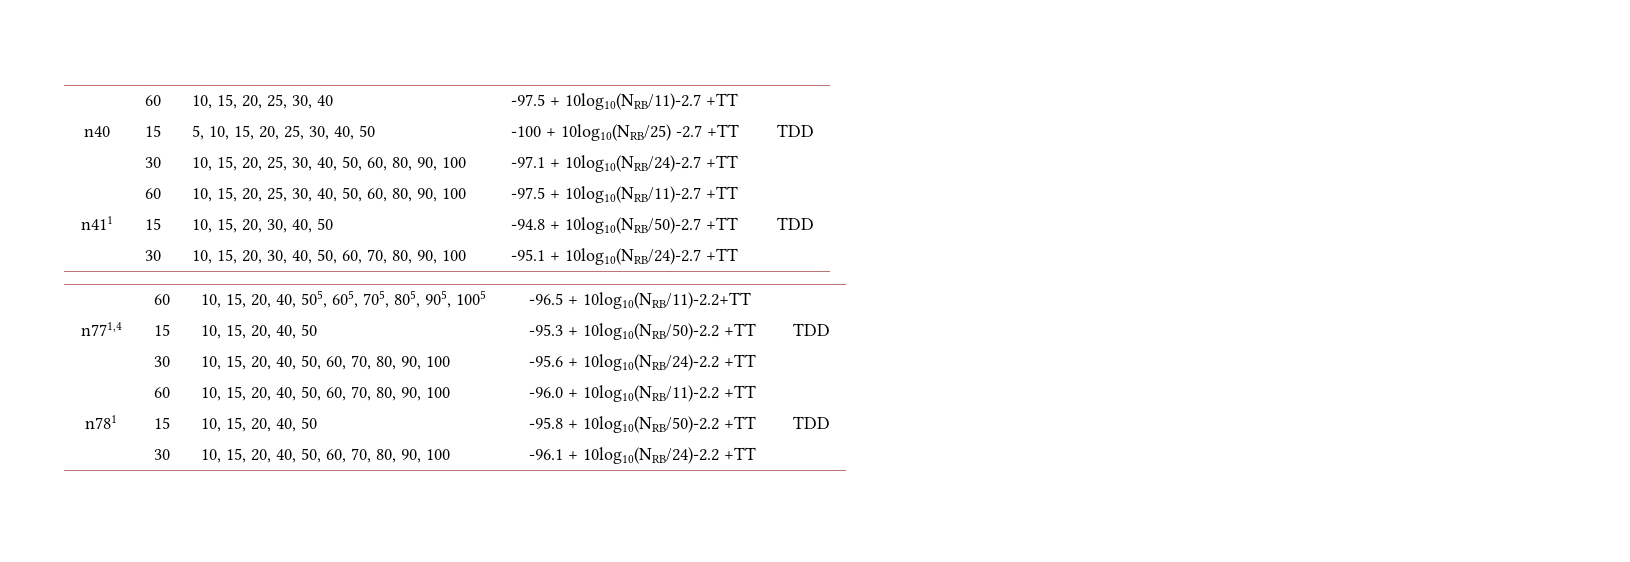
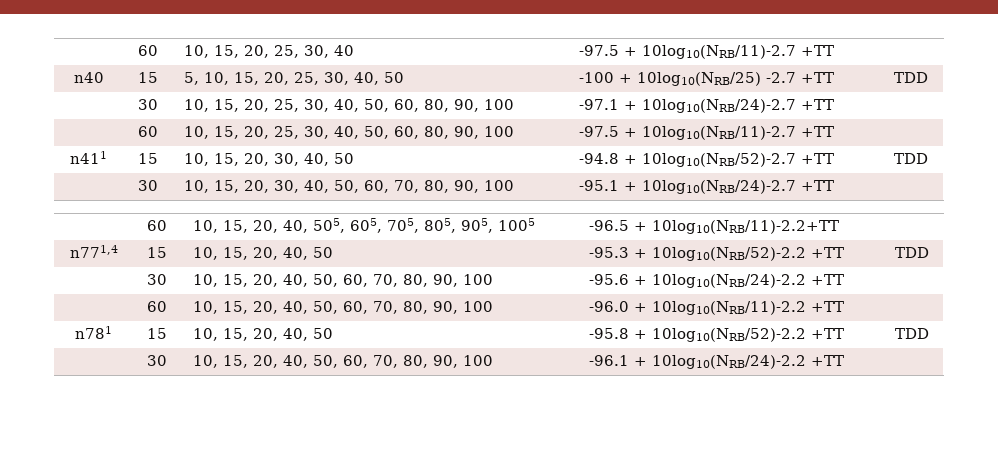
- n411 | 15 | 10, 15, 20, 30, 40, 50 | -94.8 + 10log10(NRB/50)-2.7 +TT | TDD
+ n411 | 15 | 10, 15, 20, 30, 40, 50 | -94.8 + 10log10(NRB/52)-2.7 +TT | TDD
- n771,4 | 15 | 10, 15, 20, 40, 50 | -95.3 + 10log10(NRB/50)-2.2 +TT | TDD
+ n771,4 | 15 | 10, 15, 20, 40, 50 | -95.3 + 10log10(NRB/52)-2.2 +TT | TDD
- n781 | 15 | 10, 15, 20, 40, 50 | -95.8 + 10log10(NRB/50)-2.2 +TT | TDD
+ n781 | 15 | 10, 15, 20, 40, 50 | -95.8 + 10log10(NRB/52)-2.2 +TT | TDD

